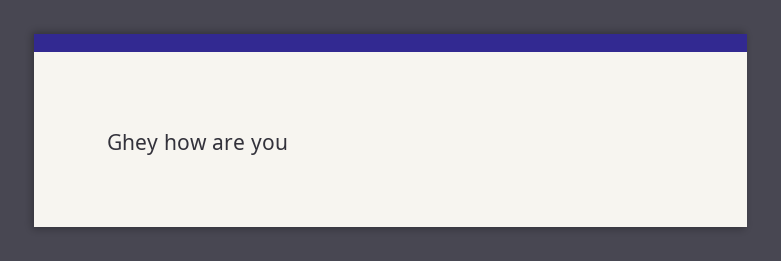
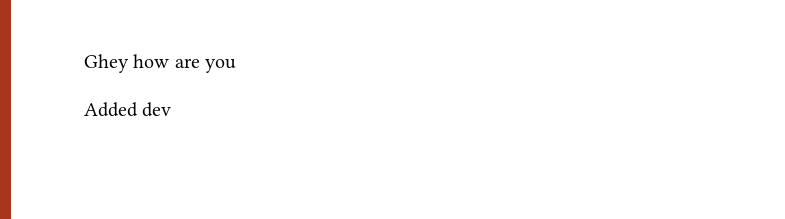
+ Added dev

